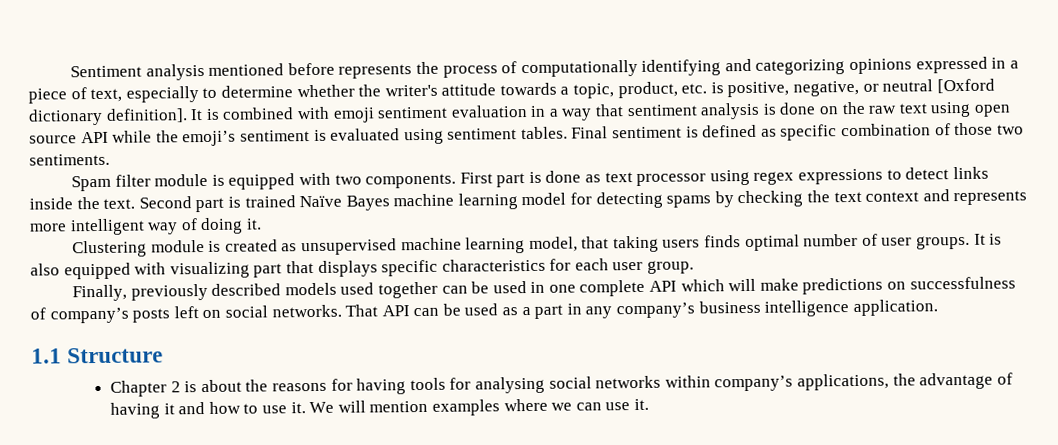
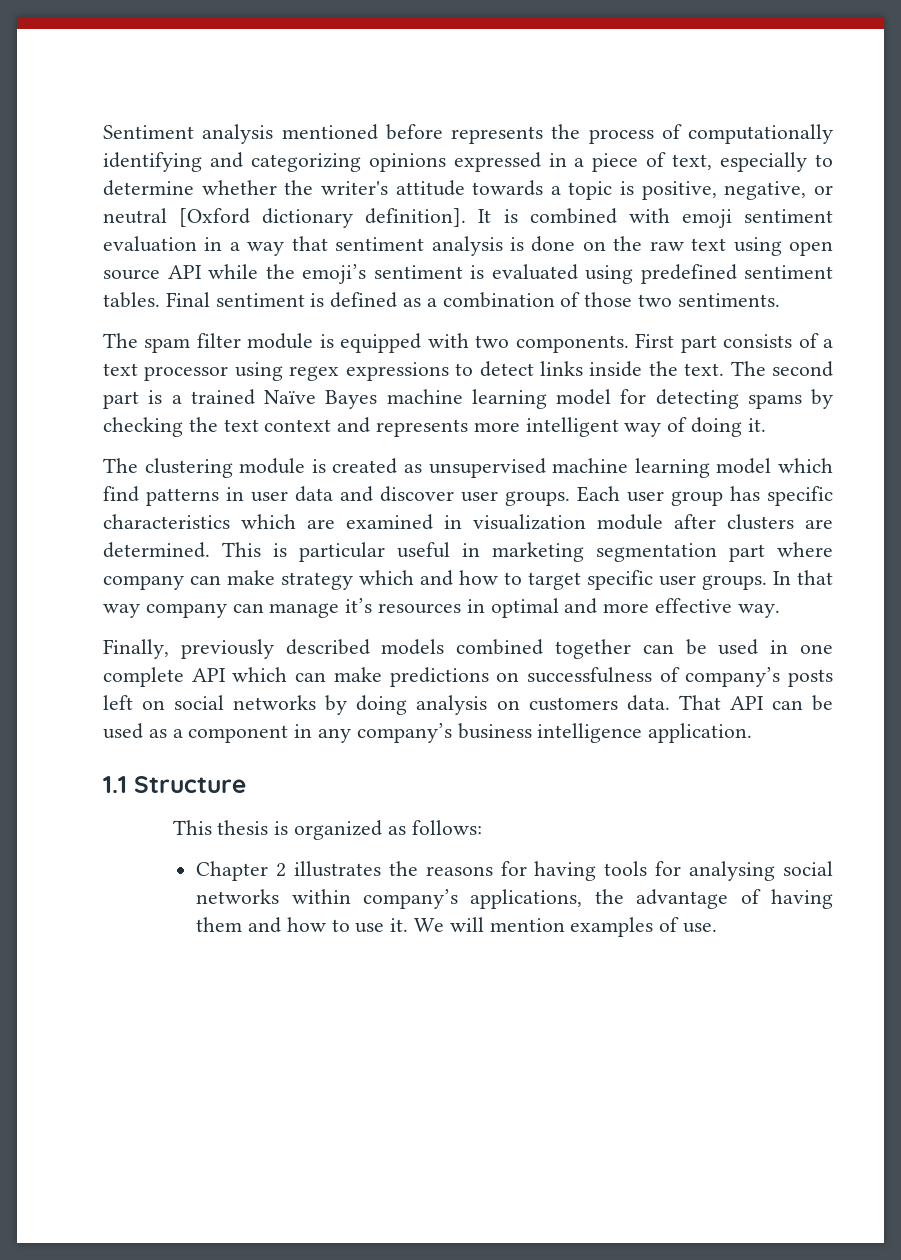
- Sentiment analysis mentioned before represents the process of computationally identifying and categorizing opinions expressed in a piece of text, especially to determine whether the writer's attitude towards a topic, product, etc. is positive, negative, or neutral [Oxford dictionary definition].
+ Sentiment analysis mentioned before represents the process of computationally identifying and categorizing opinions expressed in a piece of text, especially to determine whether the writer's attitude towards a topic is positive, negative, or neutral [Oxford dictionary definition].
- It is combined with emoji sentiment evaluation in a way that sentiment analysis is done on the raw text using open source API while the emoji’s sentiment is evaluated using sentiment tables.
+ It is combined with emoji sentiment evaluation in a way that sentiment analysis is done on the raw text using open source API while the emoji’s sentiment is evaluated using predefined sentiment tables.
- Final sentiment is defined as specific combination of those two sentiments.
+ Final sentiment is defined as a combination of those two sentiments.
- Spam filter module is equipped with two components.
+ The spam filter module is equipped with two components.
- First part is done as text processor using regex expressions to detect links inside the text.
+ First part consists of a text processor using regex expressions to detect links inside the text.
- Second part is trained Naïve Bayes machine learning model for detecting spams by checking the text context and represents more intelligent way of doing it.
+ The second part is a trained Naïve Bayes machine learning model for detecting spams by checking the text context and represents more intelligent way of doing it.
- Clustering module is created as unsupervised machine learning model, that taking users finds optimal number of user groups. It is also equipped with visualizing part that displays specific characteristics for each user group.
+ The clustering module is created as unsupervised machine learning model which find patterns in user data and discover user groups. Each user group has specific characteristics which are examined in visualization module after clusters are determined. This is particular useful in marketing segmentation part where company can make strategy which and how to target specific user groups. In that way company can manage it’s resources in optimal and more effective way.
- Finally, previously described models used together can be used in one complete API which will make predictions on successfulness of company’s posts left on social networks.
+ Finally, previously described models combined together can be used in one complete API which can make predictions on successfulness of company’s posts left on social networks by doing analysis on customers data.
- That API can be used as a part in any company’s business intelligence application.
+ That API can be used as a component in any company’s business intelligence application.
+ This thesis is organized as follows:
- Chapter 2 is about the reasons for having tools for analysing social networks within company’s applications, the advantage of having it and how to use it.
+ Chapter 2 illustrates the reasons for having tools for analysing social networks within company’s applications, the advantage of having them and how to use it.
- We will mention examples where we can use it.
+ We will mention examples of use.

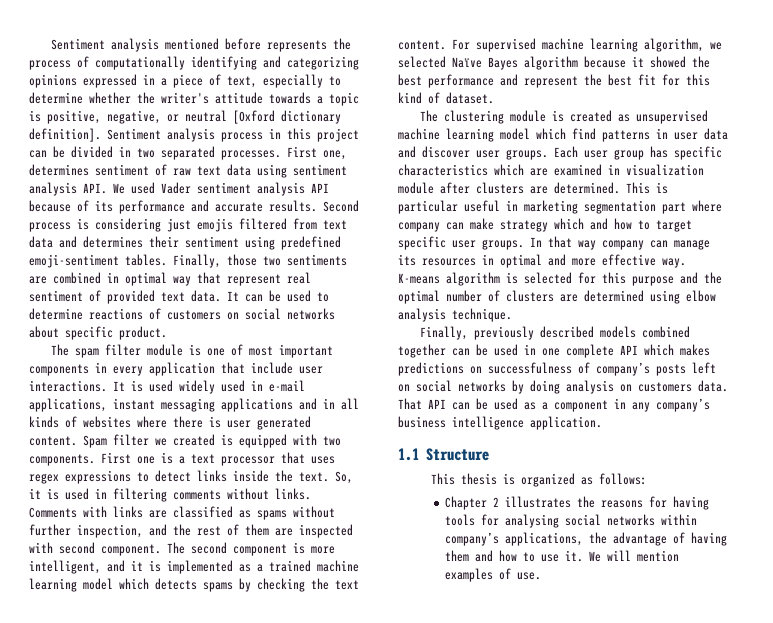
- It is combined with emoji sentiment evaluation in a way that sentiment analysis is done on the raw text using open source API while the emoji’s sentiment is evaluated using predefined sentiment tables. Final sentiment is defined as a combination of those two sentiments.
+ Sentiment analysis process in this project can be divided in two separated processes. First one, determines sentiment of raw text data using sentiment analysis API. We used Vader sentiment analysis API because of its performance and accurate results. Second process is considering just emojis filtered from text data and determines their sentiment using predefined emoji-sentiment tables. Finally, those two sentiments are combined in optimal way that represent real sentiment of provided text data. It can be used to determine reactions of customers on social networks about specific product.
- The spam filter module is equipped with two components.
+ The spam filter module is one of most important components in every application that include user interactions. It is used widely used in e-mail applications, instant messaging applications and in all kinds of websites where there is user generated content. Spam filter we created is equipped with two components.
- First part consists of a text processor using regex expressions to detect links inside the text.
+ First one is a text processor that uses regex expressions to detect links inside the text.
- The second part is a trained Naïve Bayes machine learning model for detecting spams by checking the text context and represents more intelligent way of doing it.
+ So, it is used in filtering comments without links. Comments with links are classified as spams without further inspection, and the rest of them are inspected with second component. The second component is more intelligent, and it is implemented as a trained machine learning model which detects spams by checking the text content. For supervised machine learning algorithm, we selected Naïve Bayes algorithm because it showed the best performance and represent the best fit for this kind of dataset.
- In that way company can manage it’s resources in optimal and more effective way.
+ In that way company can manage its resources in optimal and more effective way. K-means algorithm is selected for this purpose and the optimal number of clusters are determined using elbow analysis technique.
- Finally, previously described models combined together can be used in one complete API which can make predictions on successfulness of company’s posts left on social networks by doing analysis on customers data.
+ Finally, previously described models combined together can be used in one complete API which makes predictions on successfulness of company’s posts left on social networks by doing analysis on customers data.

